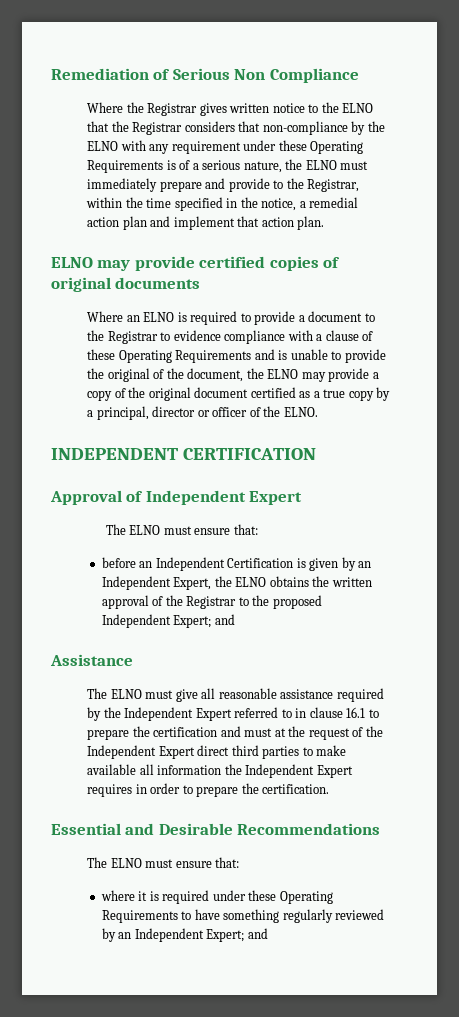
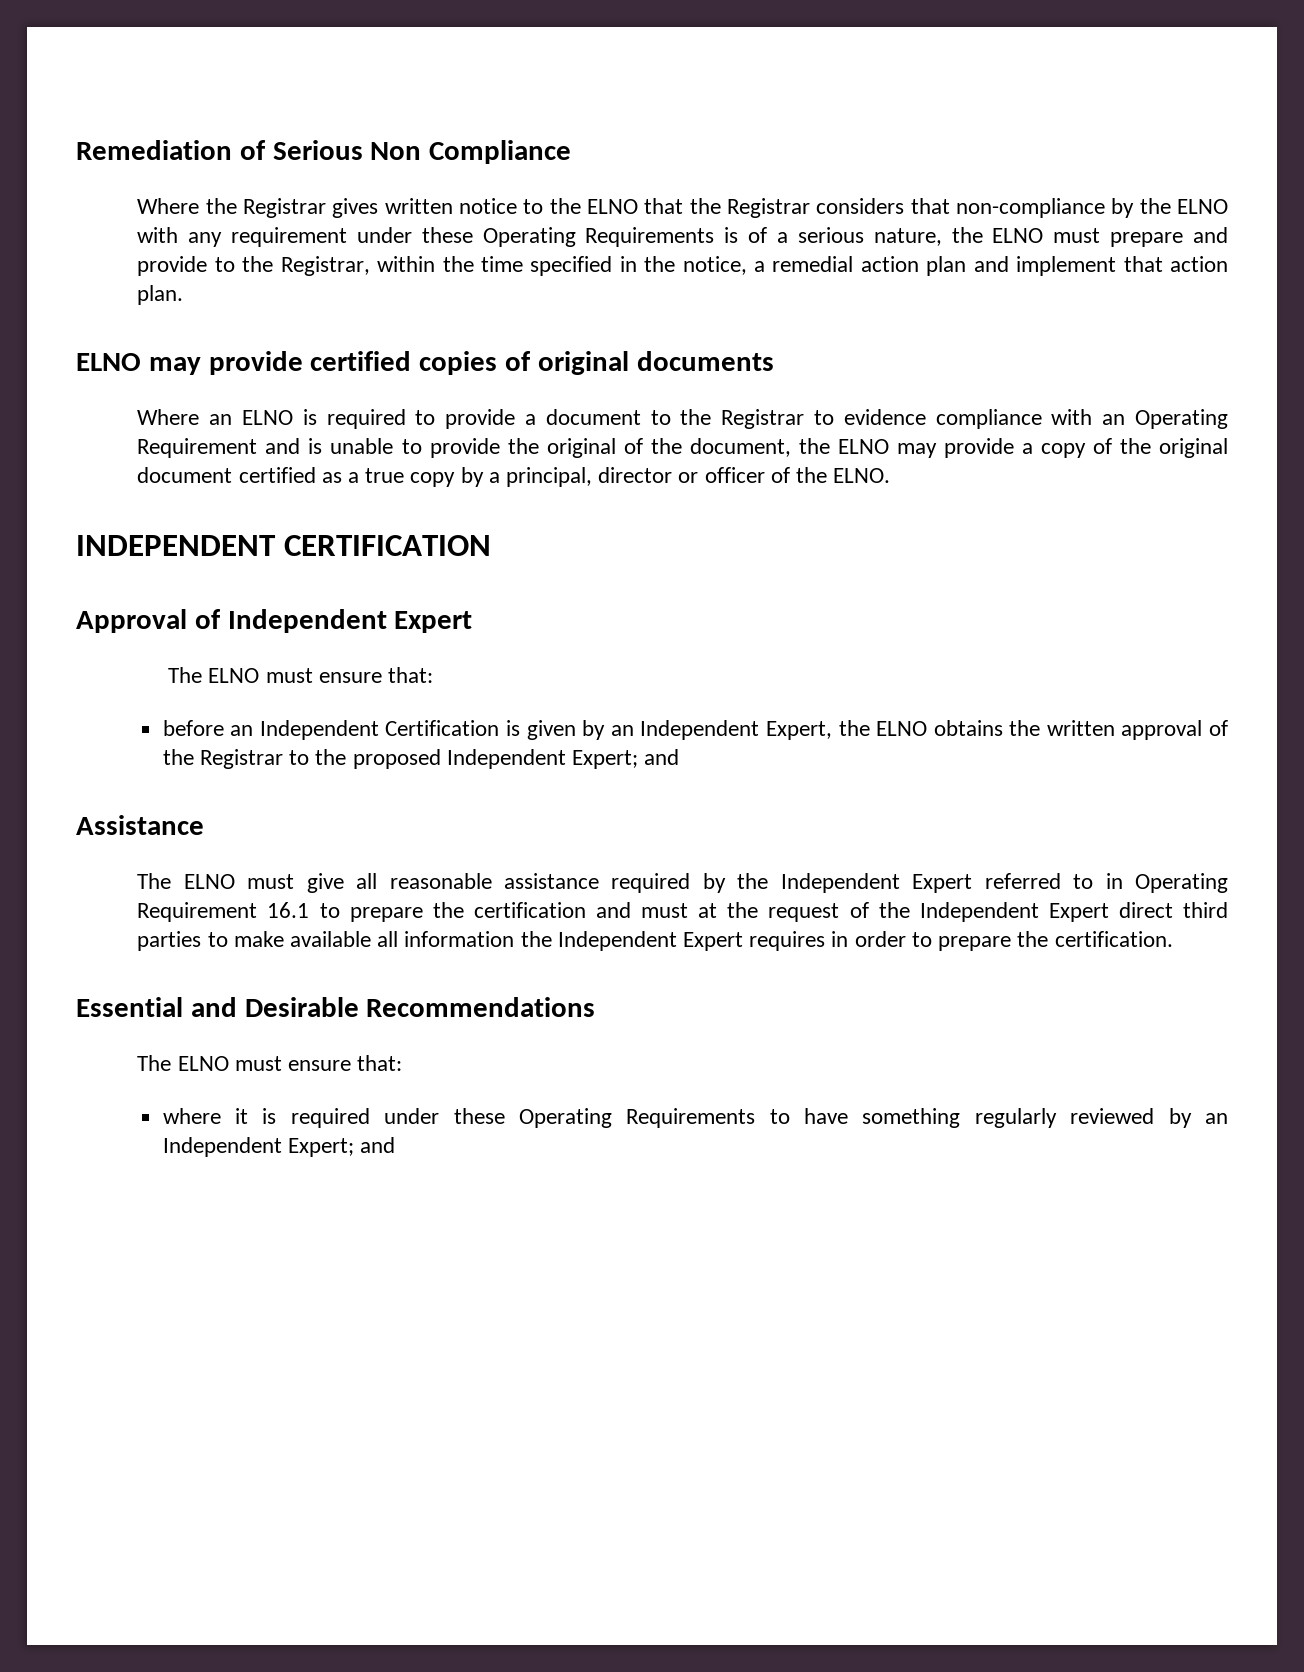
- Where the Registrar gives written notice to the ELNO that the Registrar considers that non-compliance by the ELNO with any requirement under these Operating Requirements is of a serious nature, the ELNO must immediately prepare and provide to the Registrar, within the time specified in the notice, a remedial action plan and implement that action plan.
+ Where the Registrar gives written notice to the ELNO that the Registrar considers that non-compliance by the ELNO with any requirement under these Operating Requirements is of a serious nature, the ELNO must prepare and provide to the Registrar, within the time specified in the notice, a remedial action plan and implement that action plan.
- Where an ELNO is required to provide a document to the Registrar to evidence compliance with a clause of these Operating Requirements and is unable to provide the original of the document, the ELNO may provide a copy of the original document certified as a true copy by a principal, director or officer of the ELNO.
+ Where an ELNO is required to provide a document to the Registrar to evidence compliance with an Operating Requirement and is unable to provide the original of the document, the ELNO may provide a copy of the original document certified as a true copy by a principal, director or officer of the ELNO.
- The ELNO must give all reasonable assistance required by the Independent Expert referred to in clause 16.1 to prepare the certification and must at the request of the Independent Expert direct third parties to make available all information the Independent Expert requires in order to prepare the certification.
+ The ELNO must give all reasonable assistance required by the Independent Expert referred to in Operating Requirement 16.1 to prepare the certification and must at the request of the Independent Expert direct third parties to make available all information the Independent Expert requires in order to prepare the certification.

